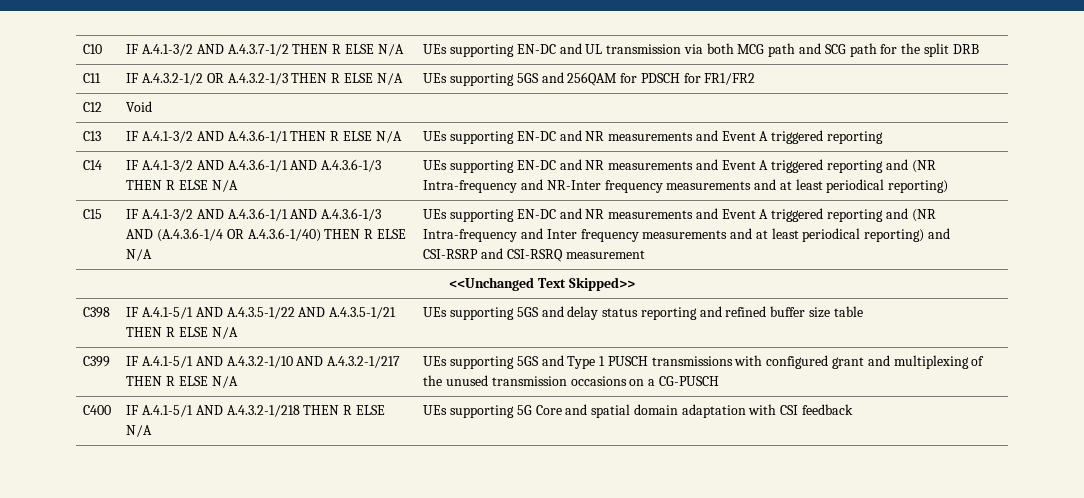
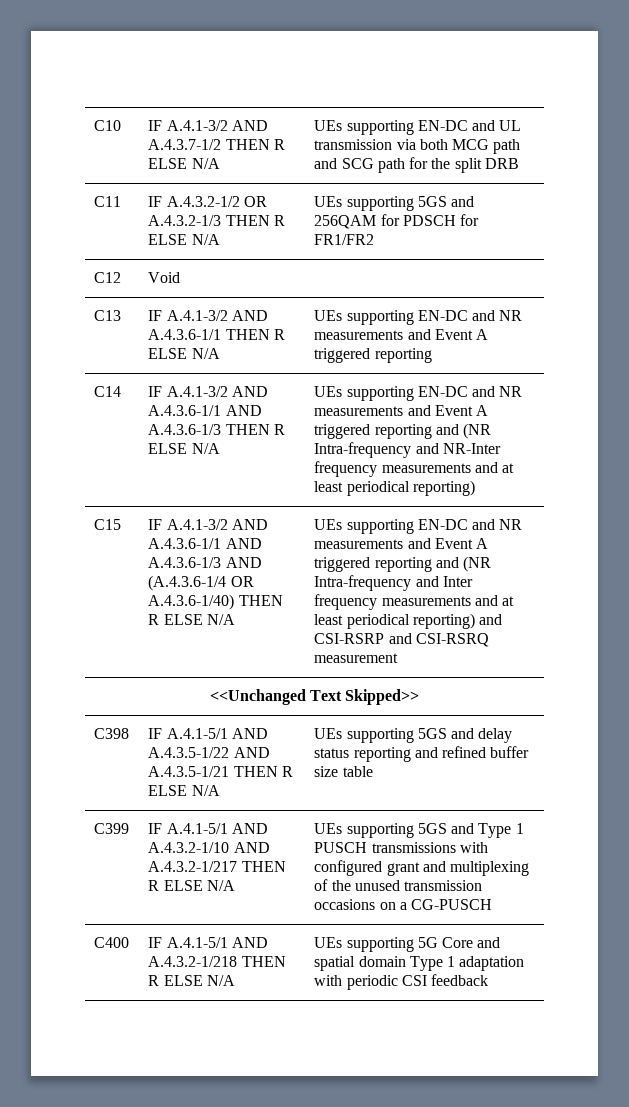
- C400 | IF A.4.1-5/1 AND A.4.3.2-1/218 THEN R ELSE N/A | UEs supporting 5G Core and spatial domain adaptation with CSI feedback
+ C400 | IF A.4.1-5/1 AND A.4.3.2-1/218 THEN R ELSE N/A | UEs supporting 5G Core and spatial domain Type 1 adaptation with periodic CSI feedback

